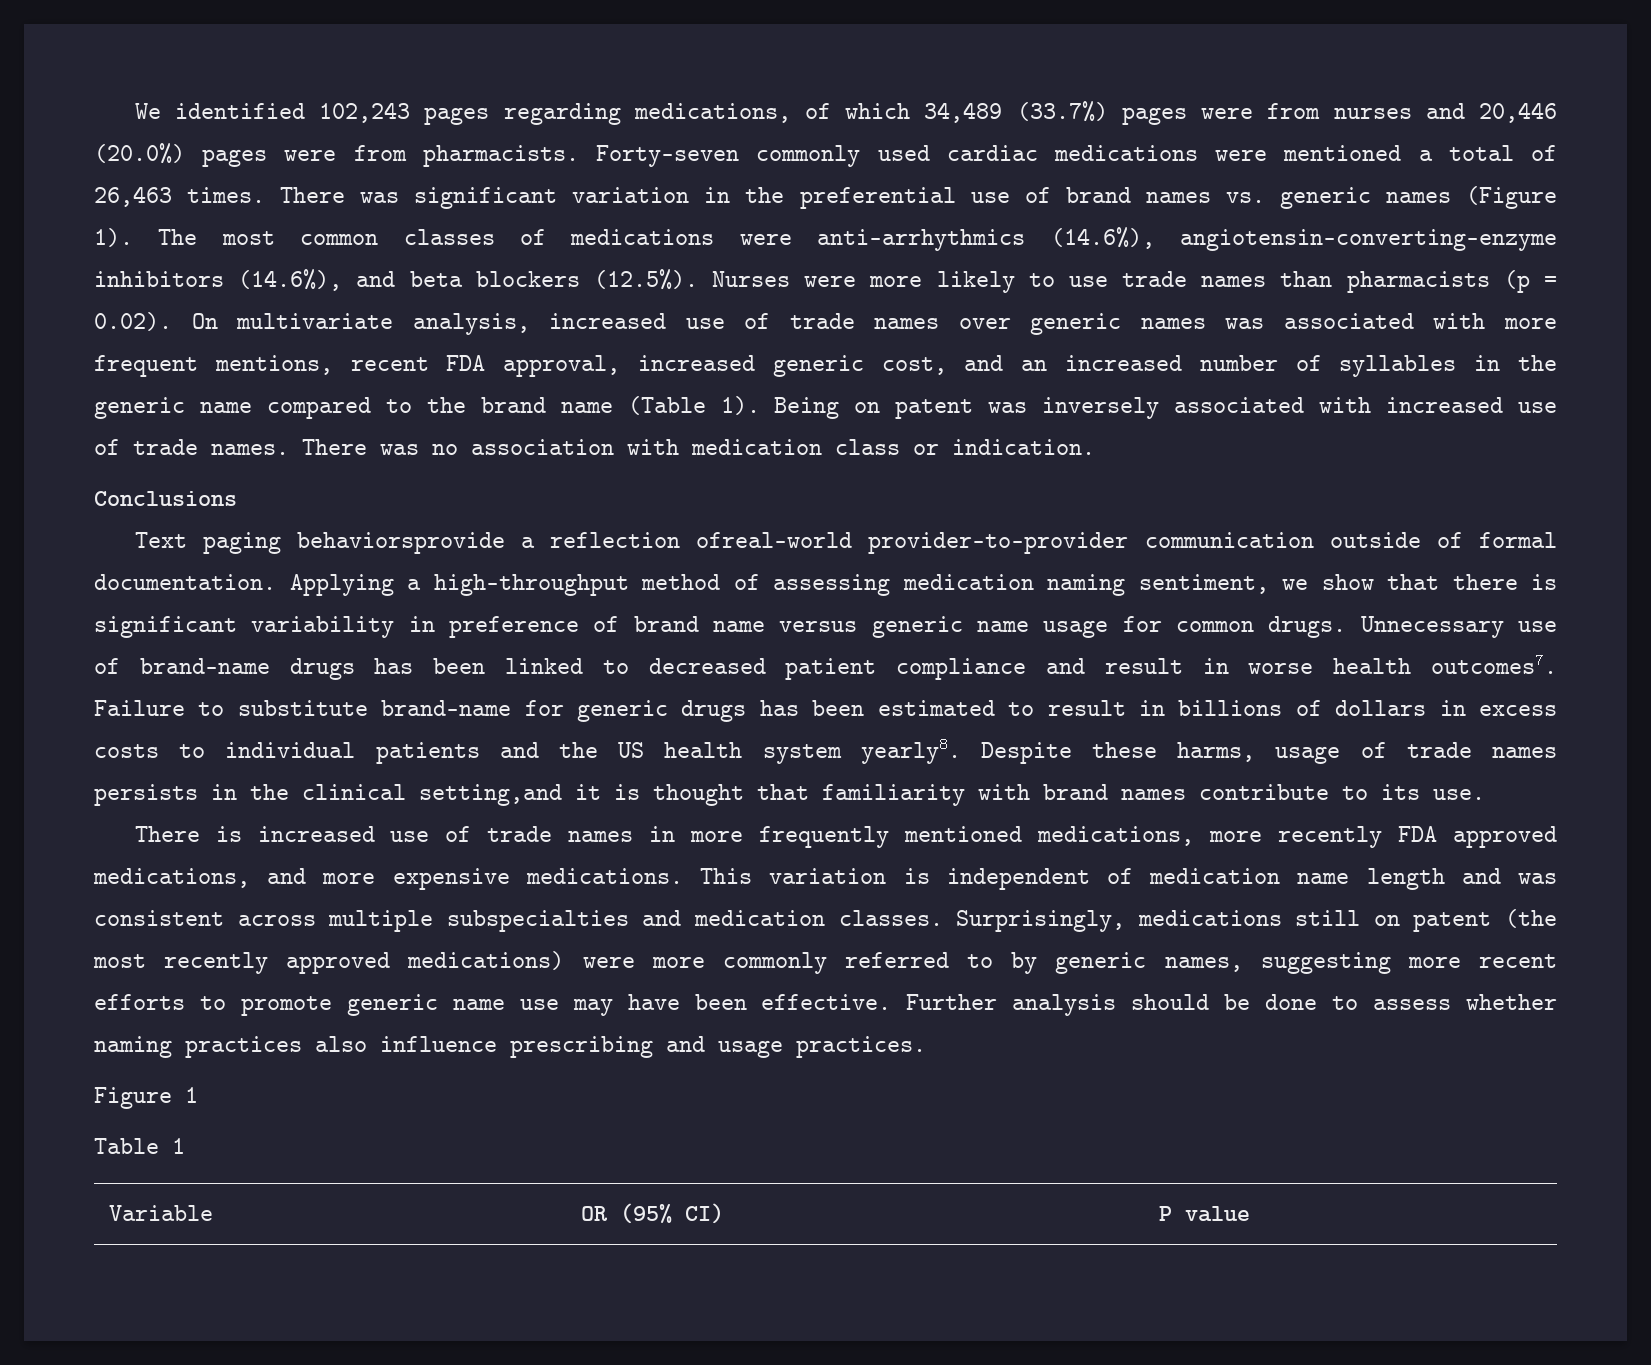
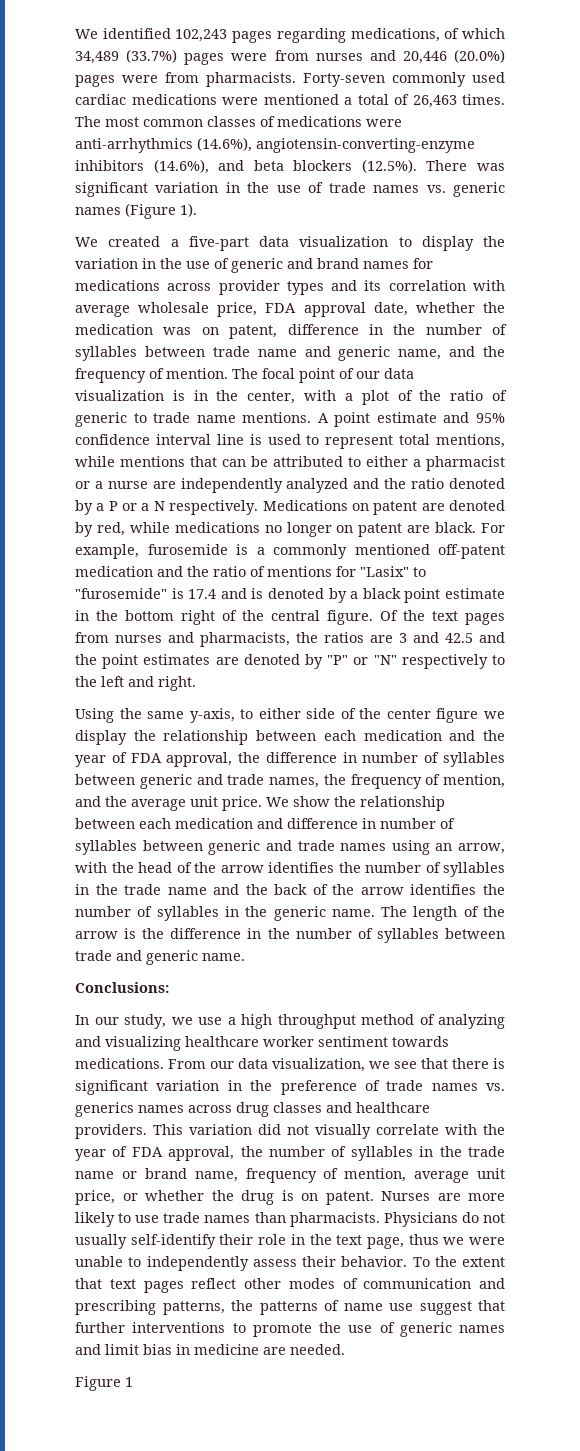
- There was significant variation in the preferential use of brand names vs. generic names (Figure 1).
- The most common classes of medications were anti-arrhythmics (14.6%), angiotensin-converting-enzyme inhibitors (14.6%), and beta blockers (12.5%). Nurses were more likely to use trade names than pharmacists (p = 0.02). On multivariate analysis, increased use of trade names over generic names was associated with more frequent mentions, recent FDA approval, increased generic cost, and an increased number of syllables in the generic name compared to the brand name (Table 1). Being on patent was inversely associated with increased use of trade names. There was no association with medication class or indication.
- Conclusions
- Text paging behaviorsprovide a reflection ofreal-world provider-to-provider communication outside of formal documentation. Applying a high-throughput method of assessing medication naming sentiment, we show that there is significant variability in preference of brand name versus generic name usage for common drugs. Unnecessary use of brand-name drugs has been linked to decreased patient compliance and result in worse health outcomes7. Failure to substitute brand-name for generic drugs has been estimated to result in billions of dollars in excess costs to individual patients and the US health system yearly8. Despite these harms, usage of trade names persists in the clinical setting,and it is thought that familiarity with brand names contribute to its use.
- There is increased use of trade names in more frequently mentioned medications, more recently FDA approved medications, and more expensive medications. This variation is independent of medication name length and was consistent across multiple subspecialties and medication classes. Surprisingly, medications still on patent (the most recently approved medications) were more commonly referred to by generic names, suggesting more recent efforts to promote generic name use may have been effective. Further analysis should be done to assess whether naming practices also influence prescribing and usage practices.
+ The most common classes of medications were anti-arrhythmics (14.6%), angiotensin-converting-enzyme inhibitors (14.6%), and beta blockers (12.5%). There was significant variation in the use of trade names vs. generic names (Figure 1).
+ We created a five-part data visualization to display the variation in the use of generic and brand names for medications across provider types and its correlation with average wholesale price, FDA approval date, whether the medication was on patent, difference in the number of syllables between trade name and generic name, and the frequency of mention. The focal point of our data visualization is in the center, with a plot of the ratio of generic to trade name mentions. A point estimate and 95% confidence interval line is used to represent total mentions, while mentions that can be attributed to either a pharmacist or a nurse are independently analyzed and the ratio denoted by a P or a N respectively. Medications on patent are denoted by red, while medications no longer on patent are black. For example, furosemide is a commonly mentioned off-patent medication and the ratio of mentions for "Lasix" to "furosemide" is 17.4 and is denoted by a black point estimate in the bottom right of the central figure. Of the text pages from nurses and pharmacists, the ratios are 3 and 42.5 and the point estimates are denoted by "P" or "N" respectively to the left and right.
+ Using the same y-axis, to either side of the center figure we display the relationship between each medication and the year of FDA approval, the difference in number of syllables between generic and trade names, the frequency of mention, and the average unit price. We show the relationship between each medication and difference in number of syllables between generic and trade names using an arrow, with the head of the arrow identifies the number of syllables in the trade name and the back of the arrow identifies the number of syllables in the generic name. The length of the arrow is the difference in the number of syllables between trade and generic name.
+ Conclusions:
+ In our study, we use a high throughput method of analyzing and visualizing healthcare worker sentiment towards medications. From our data visualization, we see that there is significant variation in the preference of trade names vs. generics names across drug classes and healthcare providers. This variation did not visually correlate with the year of FDA approval, the number of syllables in the trade name or brand name, frequency of mention, average unit price, or whether the drug is on patent. Nurses are more likely to use trade names than pharmacists. Physicians do not usually self-identify their role in the text page, thus we were unable to independently assess their behavior. To the extent that text pages reflect other modes of communication and prescribing patterns, the patterns of name use suggest that further interventions to promote the use of generic names and limit bias in medicine are needed.
  Figure 1
- Table 1
- Variable | OR (95% CI) | P value

